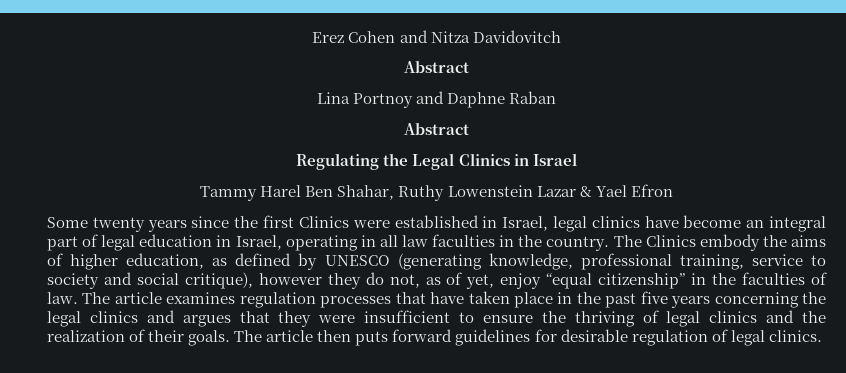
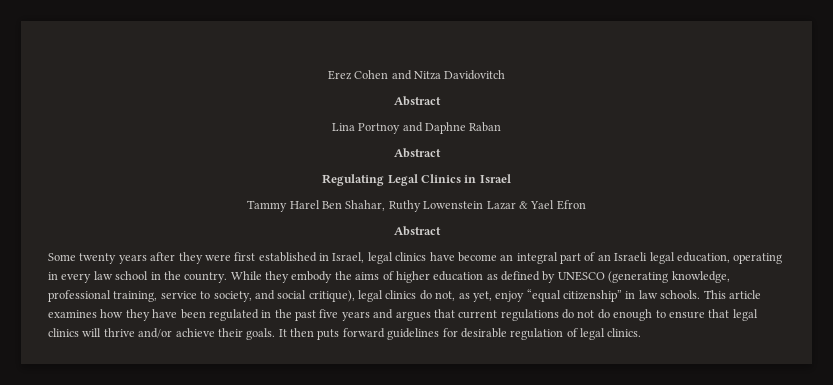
- Regulating the Legal Clinics in Israel
+ Regulating Legal Clinics in Israel
  Tammy Harel Ben Shahar, Ruthy Lowenstein Lazar & Yael Efron
+ Abstract
- Some twenty years since the first Clinics were established in Israel, legal clinics have become an integral part of legal education in Israel, operating in all law faculties in the country.
+ Some twenty years after they were first established in Israel, legal clinics have become an integral part of an Israeli legal education, operating in every law school in the country.
- The Clinics embody the aims of higher education, as defined by UNESCO (generating knowledge, professional training, service to society and social critique), however they do not, as of yet, enjoy “equal citizenship” in the faculties of law. The article examines regulation processes that have taken place in the past five years concerning the legal clinics and argues that they were insufficient to ensure the thriving of legal clinics and the realization of their goals. The article then puts forward guidelines for desirable regulation of legal clinics.
+ While they embody the aims of higher education as defined by UNESCO (generating knowledge, professional training, service to society, and social critique), legal clinics do not, as yet, enjoy “equal citizenship” in law schools. This article examines how they have been regulated in the past five years and argues that current regulations do not do enough to ensure that legal clinics will thrive and/or achieve their goals. It then puts forward guidelines for desirable regulation of legal clinics.

